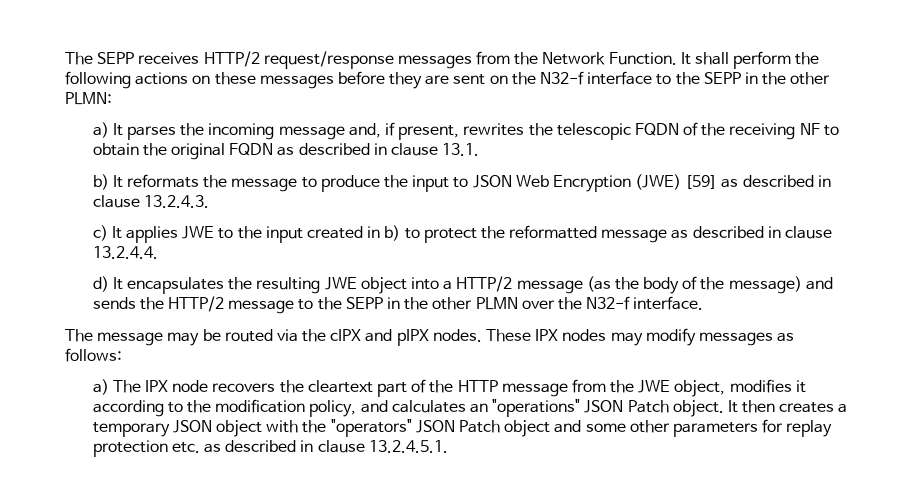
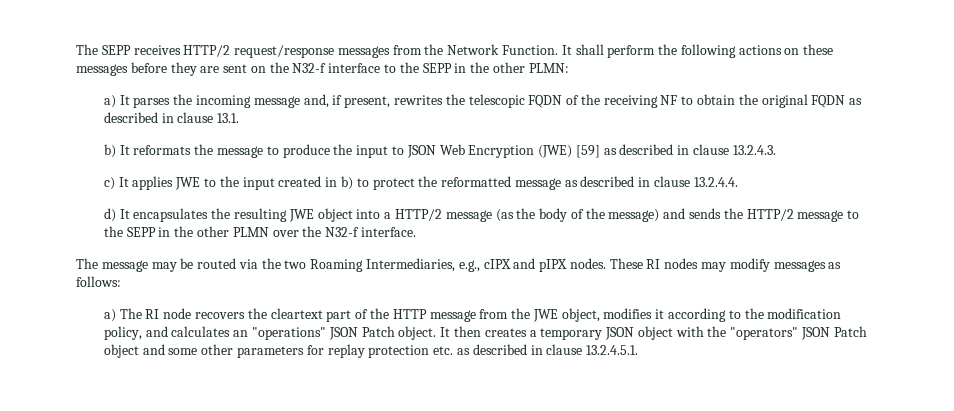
- The message may be routed via the cIPX and pIPX nodes.
+ The message may be routed via the two Roaming Intermediaries, e.g., cIPX and pIPX nodes.
- These IPX nodes may modify messages as follows:
+ These RI nodes may modify messages as follows:
- a) The IPX node recovers the cleartext part of the HTTP message from the JWE object, modifies it according to the modification policy, and calculates an "operations" JSON Patch object.
+ a) The RI node recovers the cleartext part of the HTTP message from the JWE object, modifies it according to the modification policy, and calculates an "operations" JSON Patch object.

